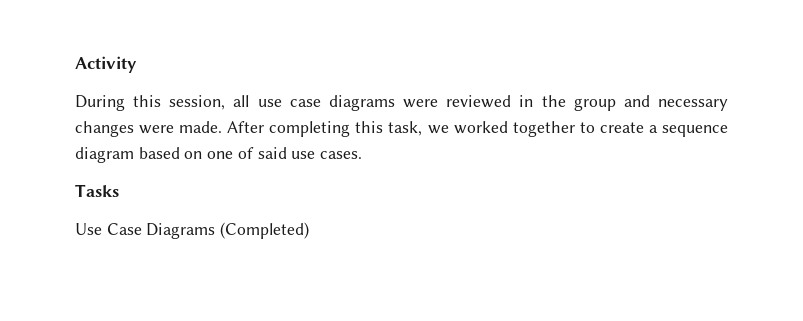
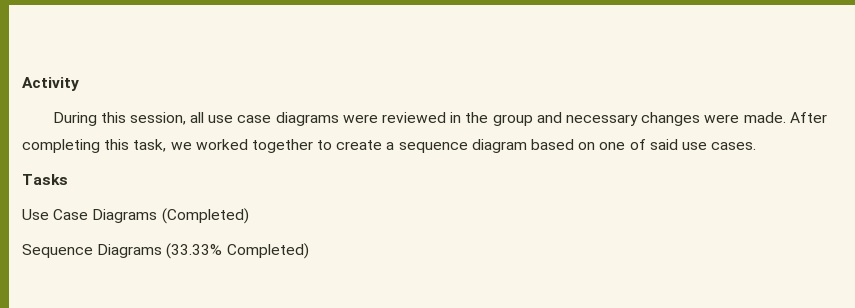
+ Sequence Diagrams (33.33% Completed)

